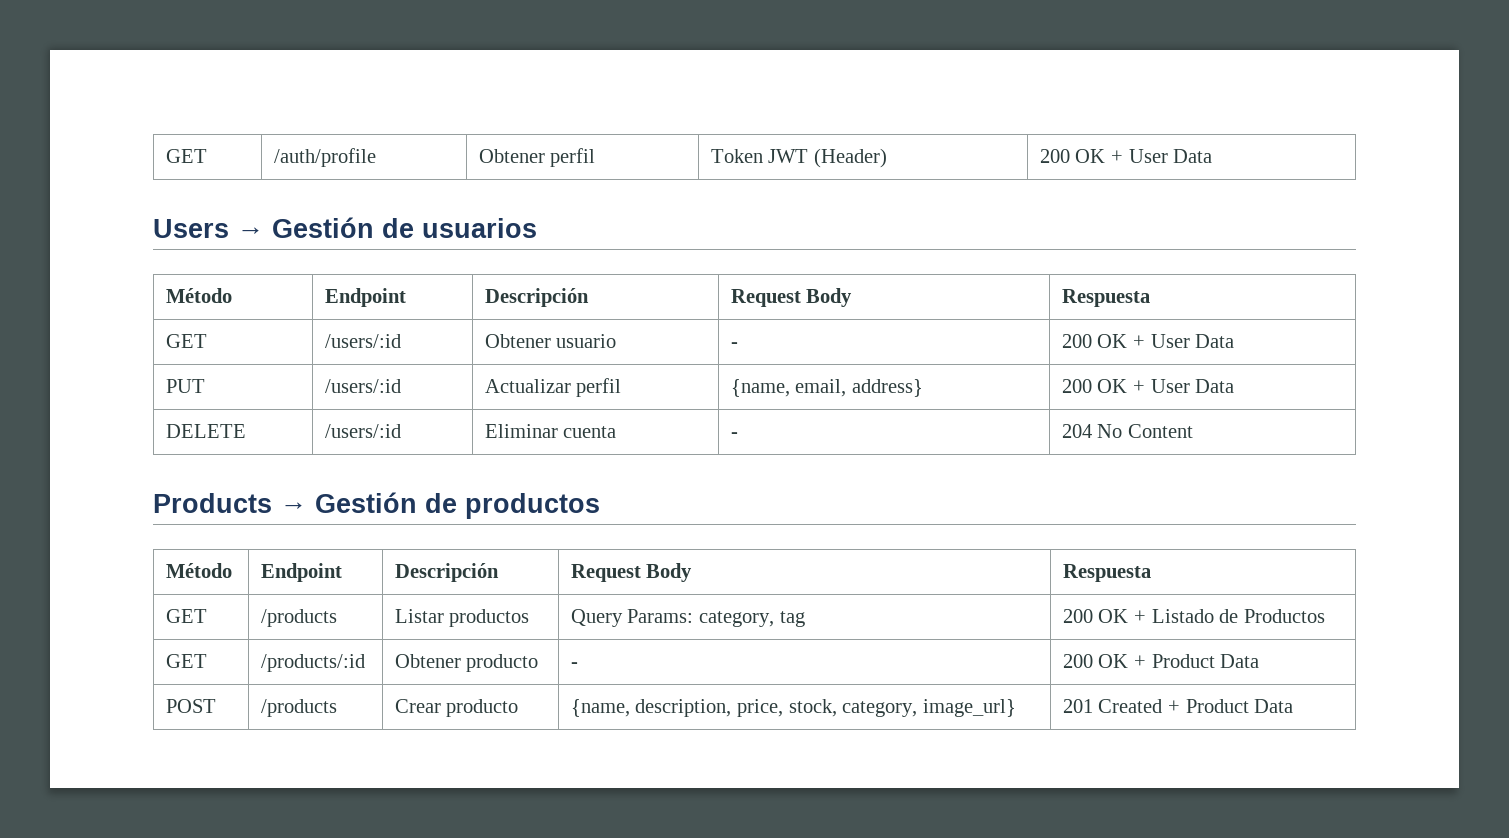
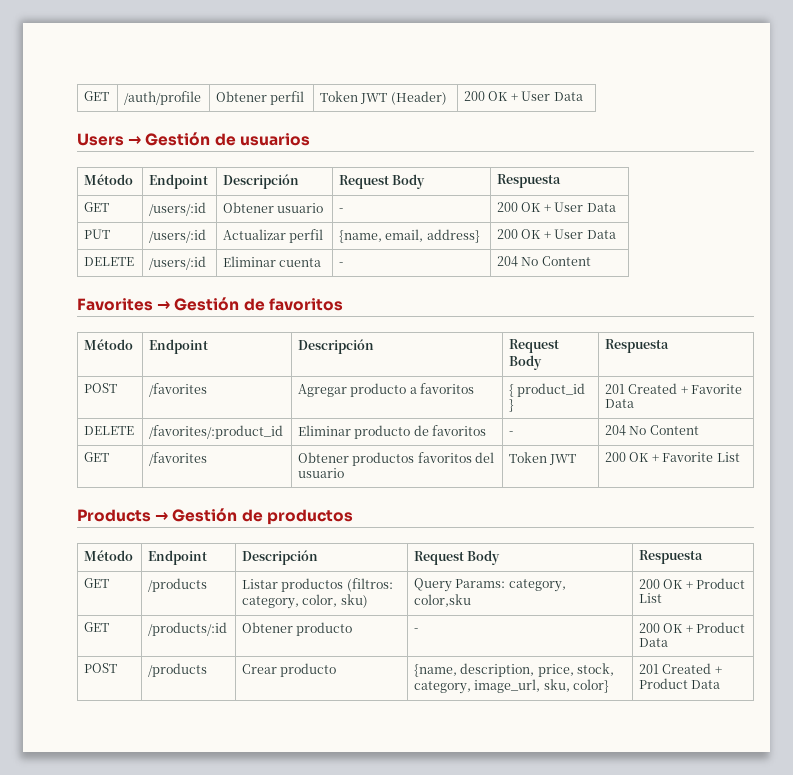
+ Favorites → Gestión de favoritos
+ Método | Endpoint | Descripción | Request Body | Respuesta
+ POST | /favorites | Agregar producto a favoritos | { product_id } | 201 Created + Favorite Data
+ DELETE | /favorites/:product_id | Eliminar producto de favoritos | - | 204 No Content
+ GET | /favorites | Obtener productos favoritos del usuario | Token JWT | 200 OK + Favorite List
- GET | /products | Listar productos | Query Params: category, tag | 200 OK + Listado de Productos
+ GET | /products | Listar productos (filtros: category, color, sku) | Query Params: category, color,sku | 200 OK + Product List
- POST | /products | Crear producto | {name, description, price, stock, category, image_url} | 201 Created + Product Data
+ POST | /products | Crear producto | {name, description, price, stock, category, image_url, sku, color} | 201 Created + Product Data

